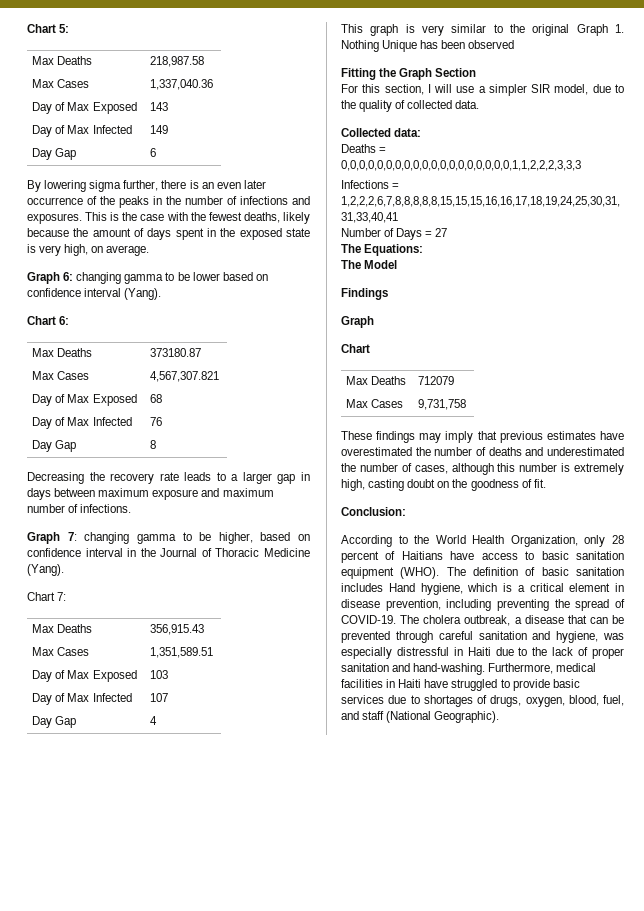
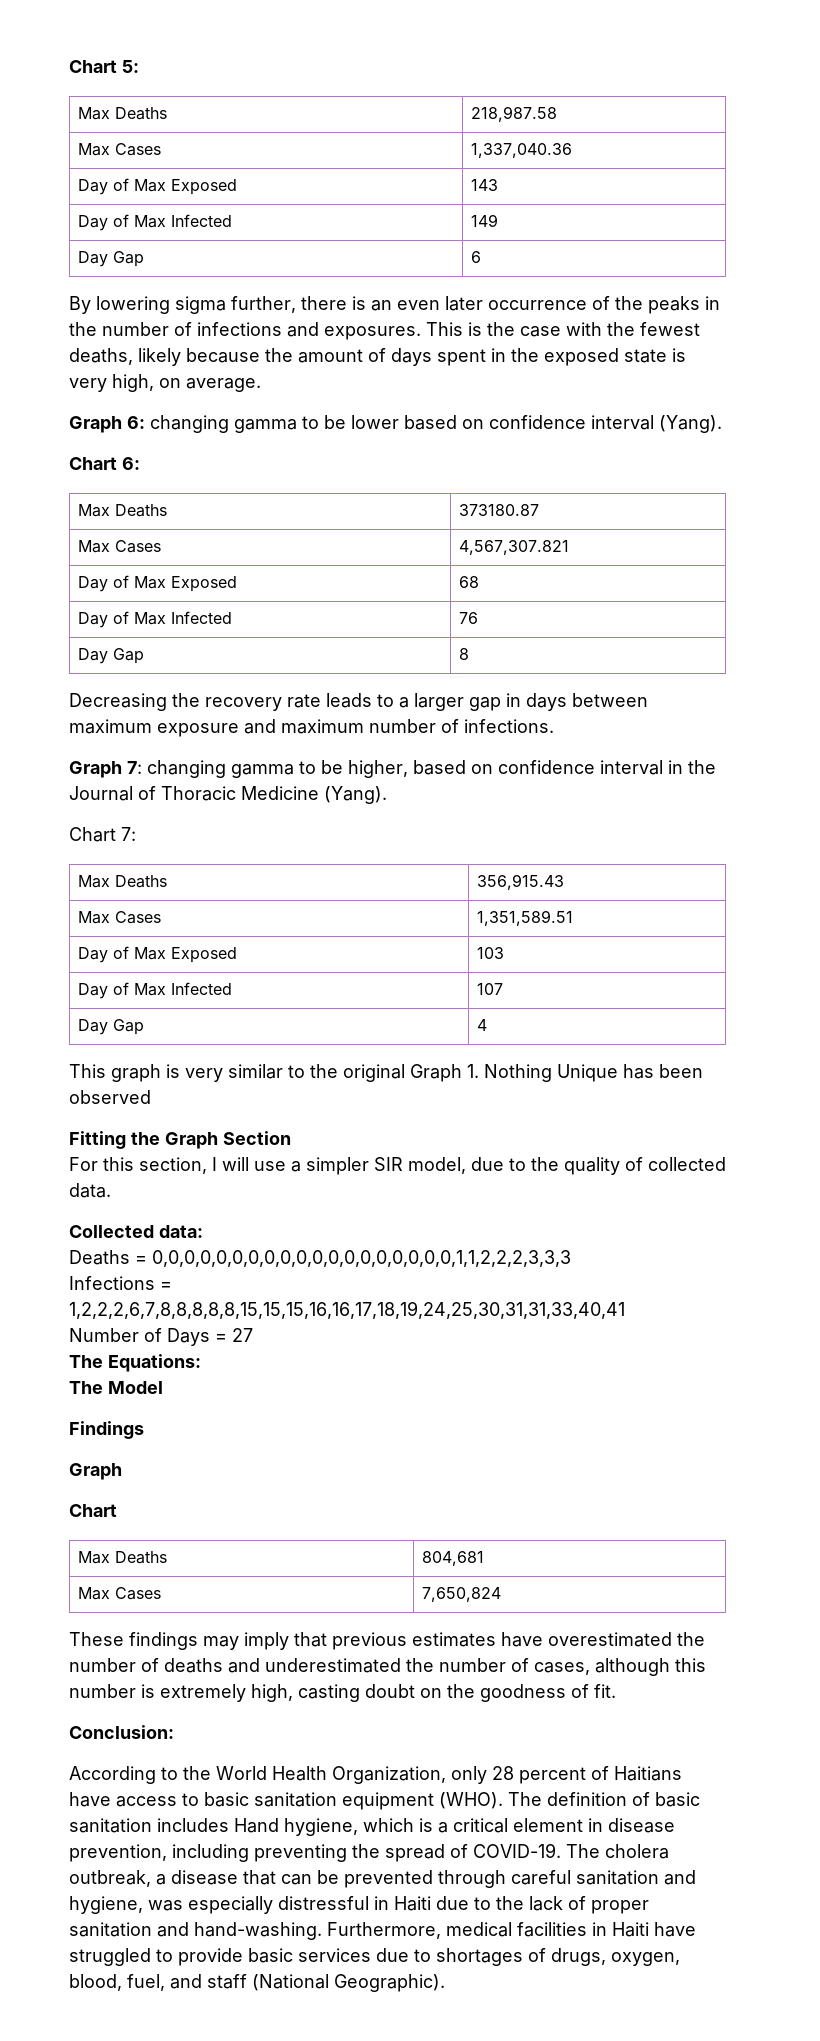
- Max Deaths | 712079
- Max Cases | 9,731,758
+ Max Deaths | 804,681
+ Max Cases | 7,650,824

